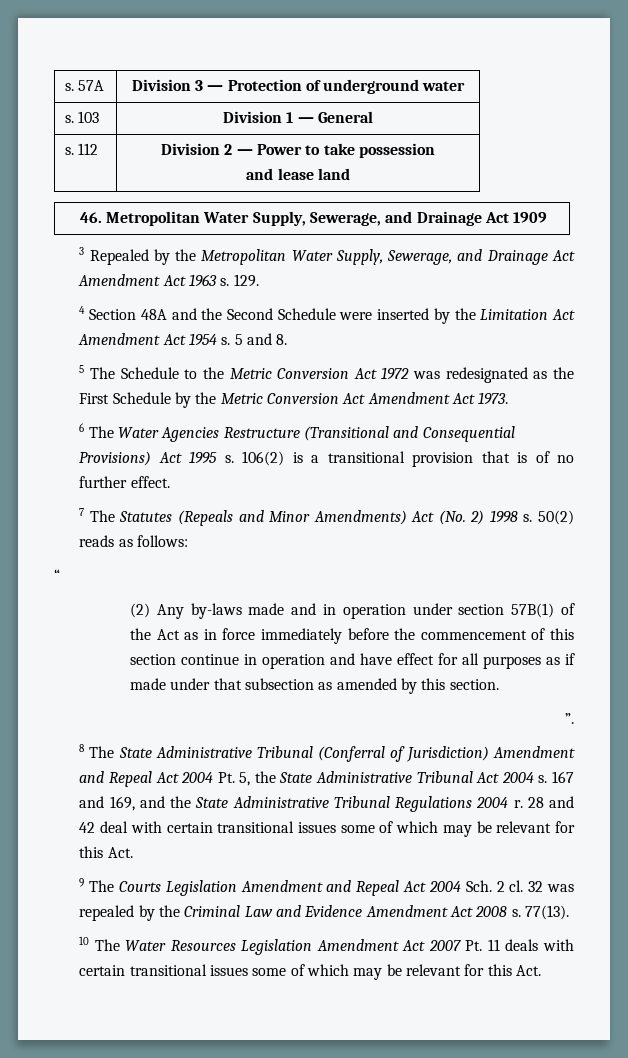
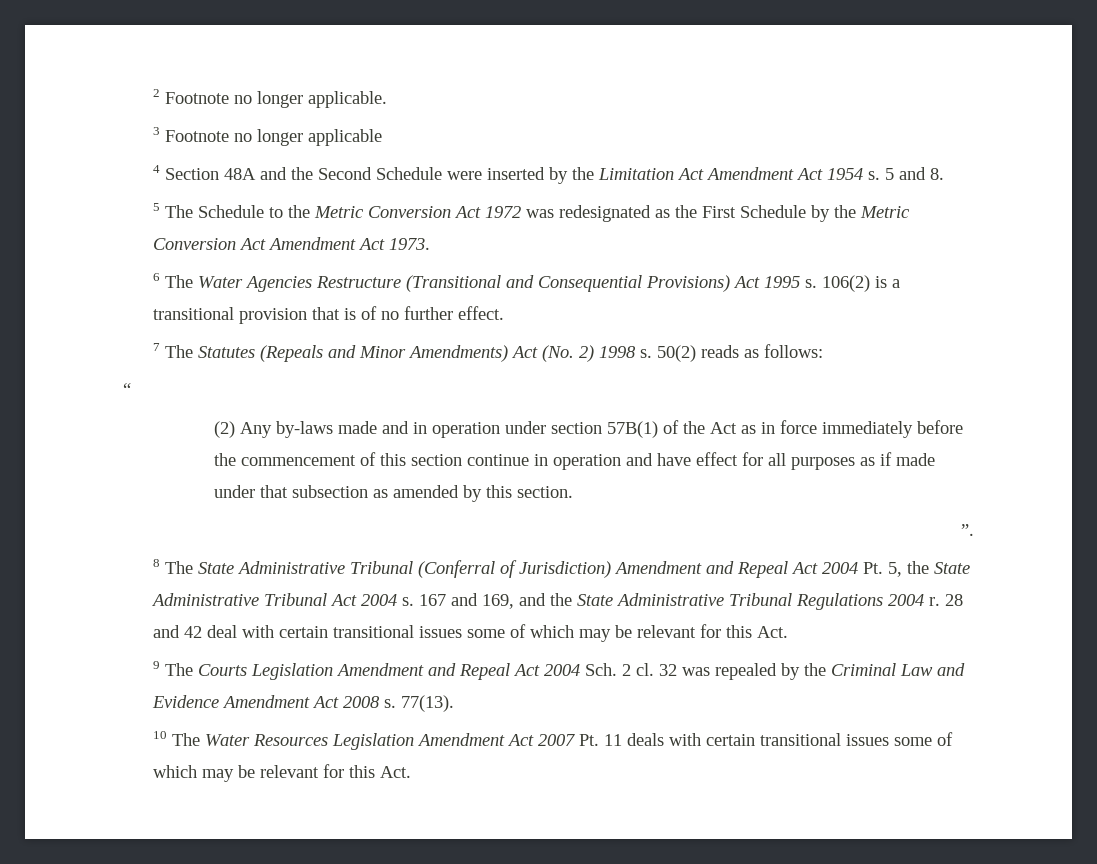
- s. 57A | Division 3 — Protection of underground water
- s. 103 | Division 1 — General
- s. 112 | Division 2 — Power to take possession
- and lease land
- 46. Metropolitan Water Supply, Sewerage, and Drainage Act 1909
- 3 Repealed by the Metropolitan Water Supply, Sewerage, and Drainage Act Amendment Act 1963 s. 129.
+ 2 Footnote no longer applicable.
+ 3 Footnote no longer applicable

